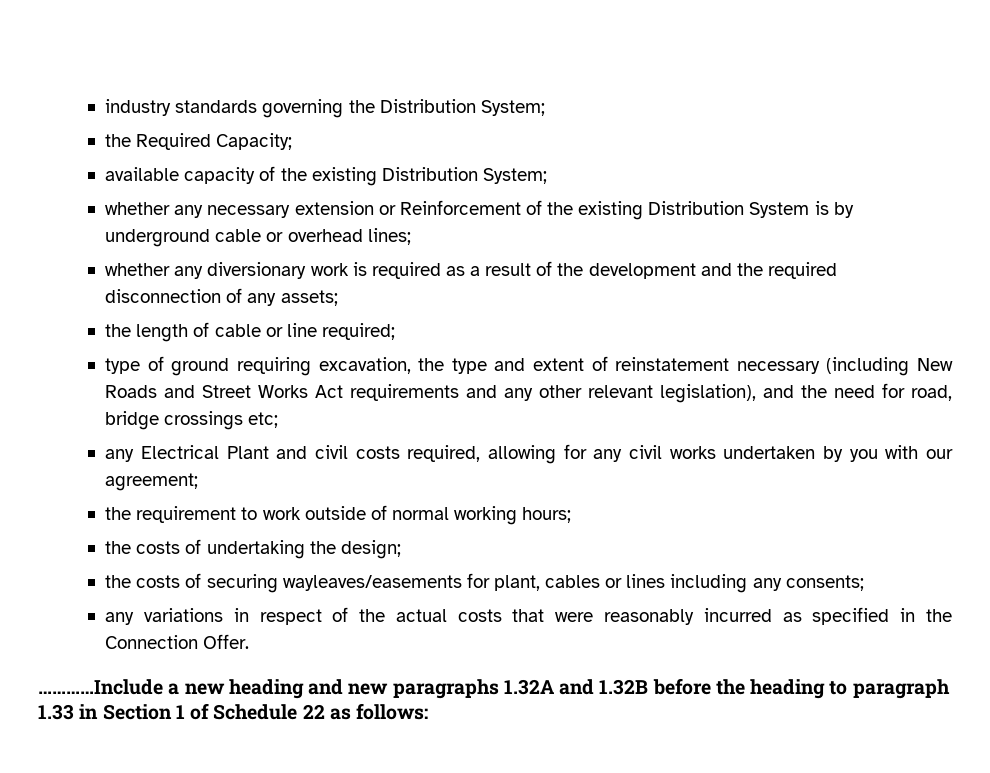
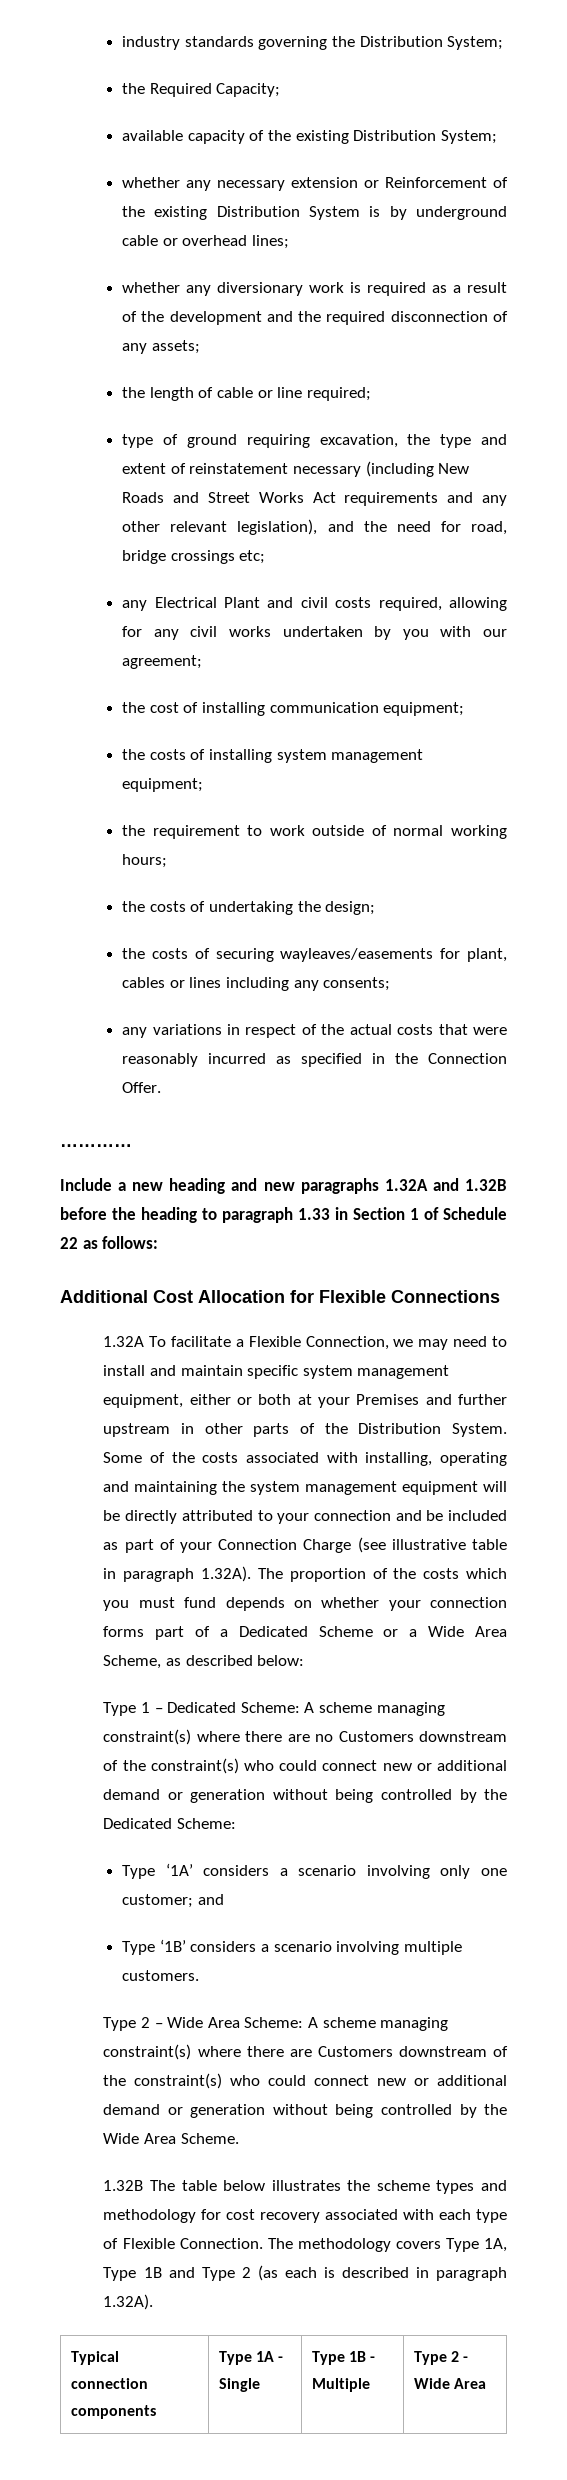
+ the cost of installing communication equipment;
+ the costs of installing system management equipment;
- …………Include a new heading and new paragraphs 1.32A and 1.32B before the heading to paragraph 1.33 in Section 1 of Schedule 22 as follows:
+ …………
+ Include a new heading and new paragraphs 1.32A and 1.32B before the heading to paragraph 1.33 in Section 1 of Schedule 22 as follows:
+ Additional Cost Allocation for Flexible Connections
+ 1.32A To facilitate a Flexible Connection, we may need to install and maintain specific system management equipment, either or both at your Premises and further upstream in other parts of the Distribution System. Some of the costs associated with installing, operating and maintaining the system management equipment will be directly attributed to your connection and be included as part of your Connection Charge (see illustrative table in paragraph 1.32A). The proportion of the costs which you must fund depends on whether your connection forms part of a Dedicated Scheme or a Wide Area Scheme, as described below:
+ Type 1 – Dedicated Scheme: A scheme managing constraint(s) where there are no Customers downstream of the constraint(s) who could connect new or additional demand or generation without being controlled by the Dedicated Scheme:
+ Type ‘1A’ considers a scenario involving only one customer; and
+ Type ‘1B’ considers a scenario involving multiple customers.
+ Type 2 – Wide Area Scheme: A scheme managing constraint(s) where there are Customers downstream of the constraint(s) who could connect new or additional demand or generation without being controlled by the Wide Area Scheme.
+ 1.32B The table below illustrates the scheme types and methodology for cost recovery associated with each type of Flexible Connection. The methodology covers Type 1A, Type 1B and Type 2 (as each is described in paragraph 1.32A).
+ Typical connection components | Type 1A - Single | Type 1B - Multiple | Type 2 - Wide Area

